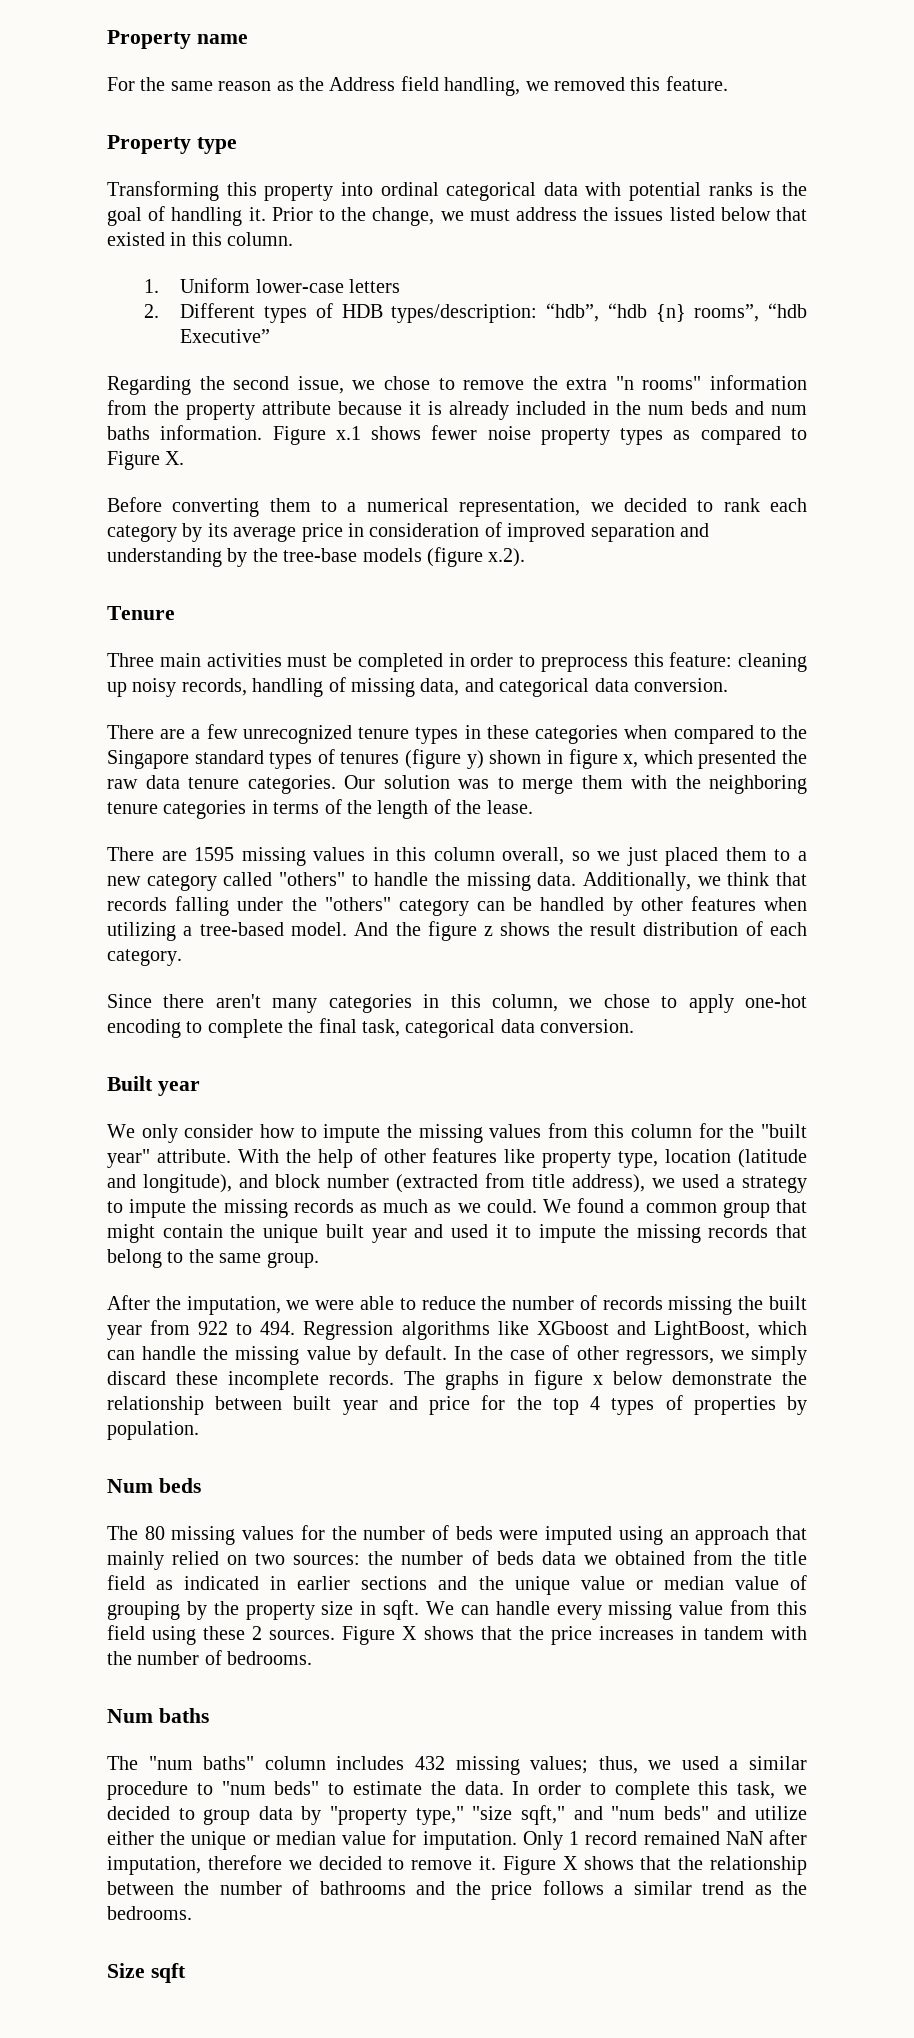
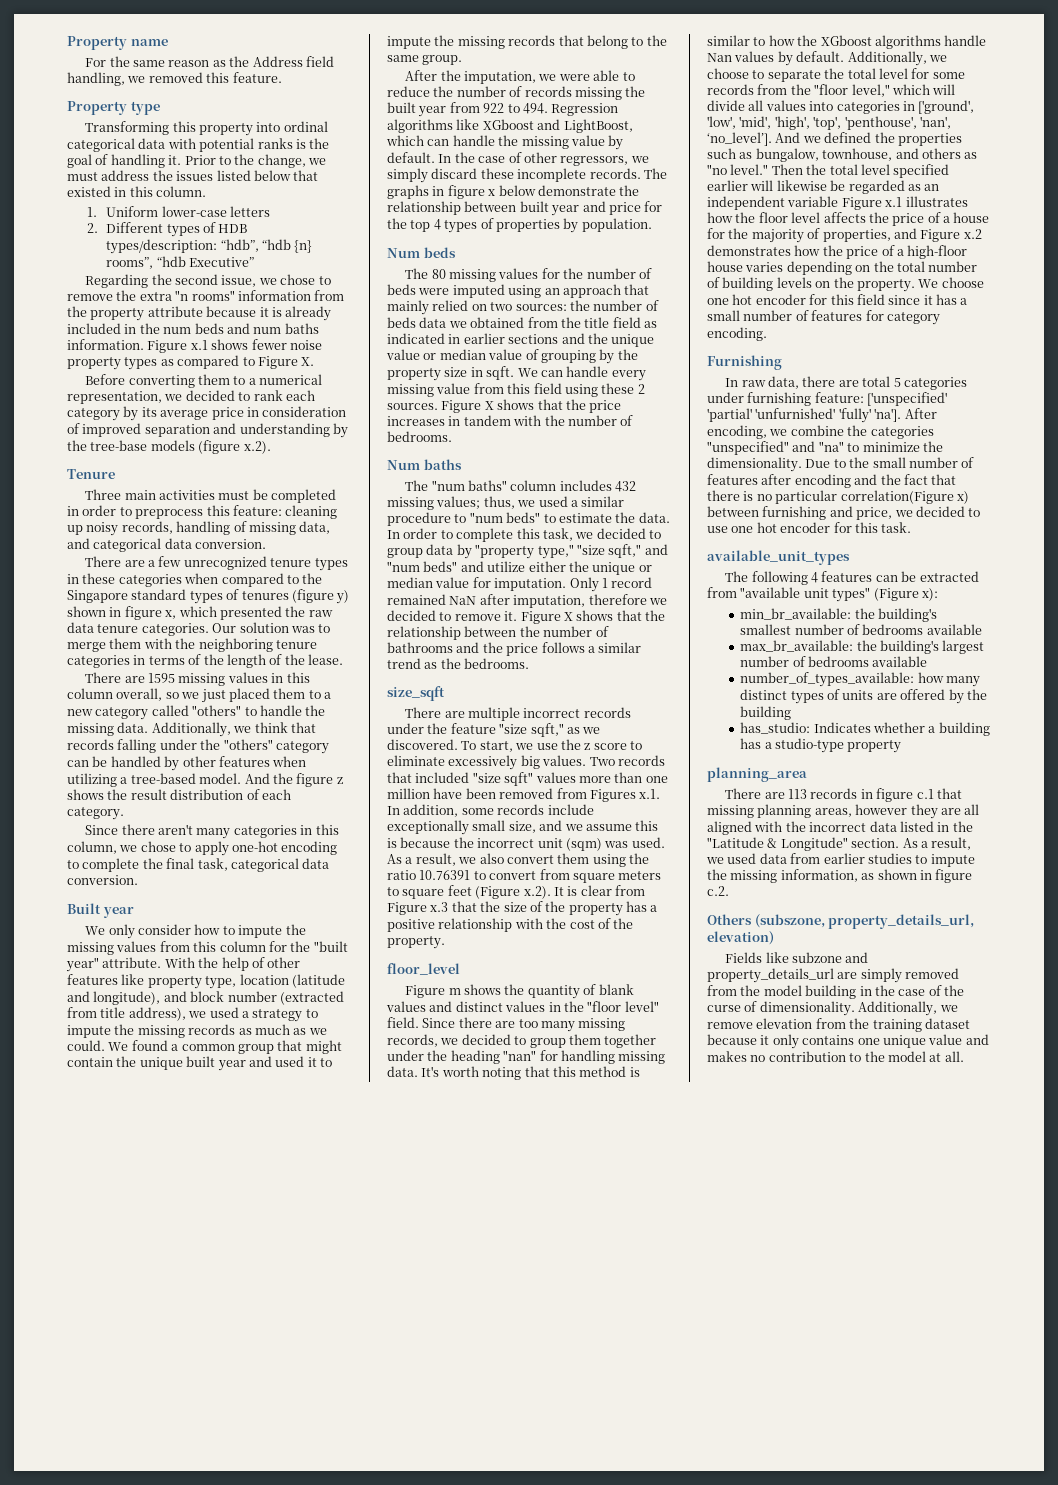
- Size sqft
+ size_sqft
+ There are multiple incorrect records under the feature "size sqft," as we discovered. To start, we use the z score to eliminate excessively big values. Two records that included "size sqft" values more than one million have been removed from Figures x.1. In addition, some records include exceptionally small size, and we assume this is because the incorrect unit (sqm) was used. As a result, we also convert them using the ratio 10.76391 to convert from square meters to square feet (Figure x.2). It is clear from Figure x.3 that the size of the property has a positive relationship with the cost of the property.
+ floor_level
+ Figure m shows the quantity of blank values and distinct values in the "floor level" field. Since there are too many missing records, we decided to group them together under the heading "nan" for handling missing data. It's worth noting that this method is similar to how the XGboost algorithms handle Nan values by default. Additionally, we choose to separate the total level for some records from the "floor level," which will divide all values into categories in ['ground', 'low', 'mid', 'high', 'top', 'penthouse', 'nan', ‘no_level’]. And we defined the properties such as bungalow, townhouse, and others as "no level." Then the total level specified earlier will likewise be regarded as an independent variable Figure x.1 illustrates how the floor level affects the price of a house for the majority of properties, and Figure x.2 demonstrates how the price of a high-floor house varies depending on the total number of building levels on the property. We choose one hot encoder for this field since it has a small number of features for category encoding.
+ Furnishing
+ In raw data, there are total 5 categories under furnishing feature: ['unspecified' 'partial' 'unfurnished' 'fully' 'na']. After encoding, we combine the categories "unspecified" and "na" to minimize the dimensionality. Due to the small number of features after encoding and the fact that there is no particular correlation(Figure x) between furnishing and price, we decided to use one hot encoder for this task.
+ available_unit_types
+ The following 4 features can be extracted from "available unit types" (Figure x):
+ min_br_available: the building's smallest number of bedrooms available
+ max_br_available: the building's largest number of bedrooms available
+ number_of_types_available: how many distinct types of units are offered by the building
+ has_studio: Indicates whether a building has a studio-type property
+ planning_area
+ There are 113 records in figure c.1 that missing planning areas, however they are all aligned with the incorrect data listed in the "Latitude & Longitude" section. As a result, we used data from earlier studies to impute the missing information, as shown in figure c.2.
+ Others (subszone, property_details_url, elevation)
+ Fields like subzone and property_details_url are simply removed from the model building in the case of the curse of dimensionality. Additionally, we remove elevation from the training dataset because it only contains one unique value and makes no contribution to the model at all.

